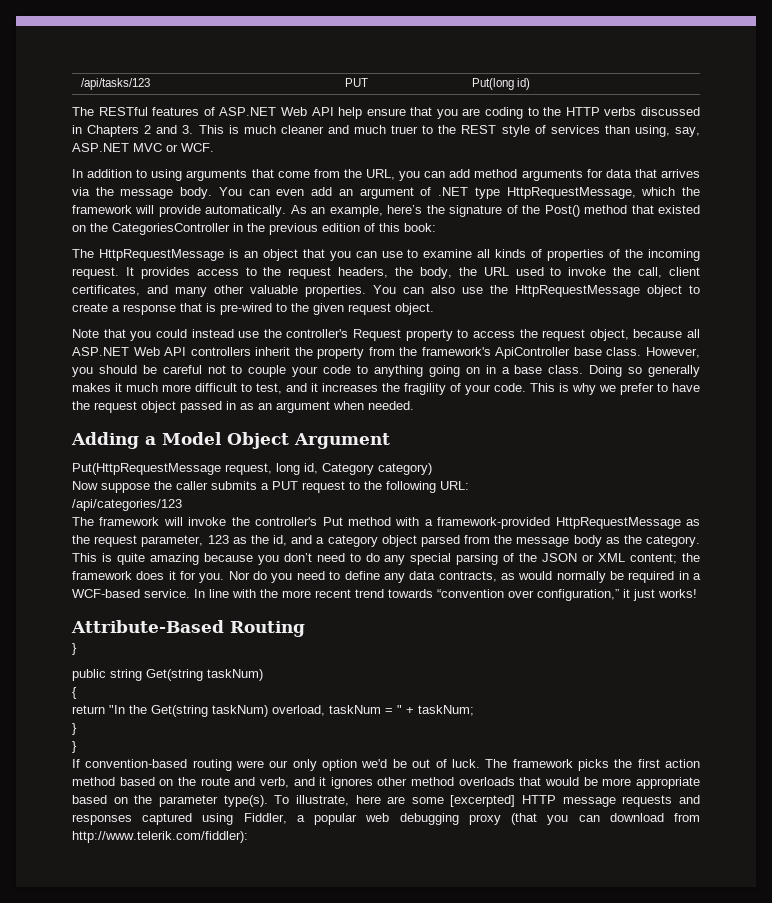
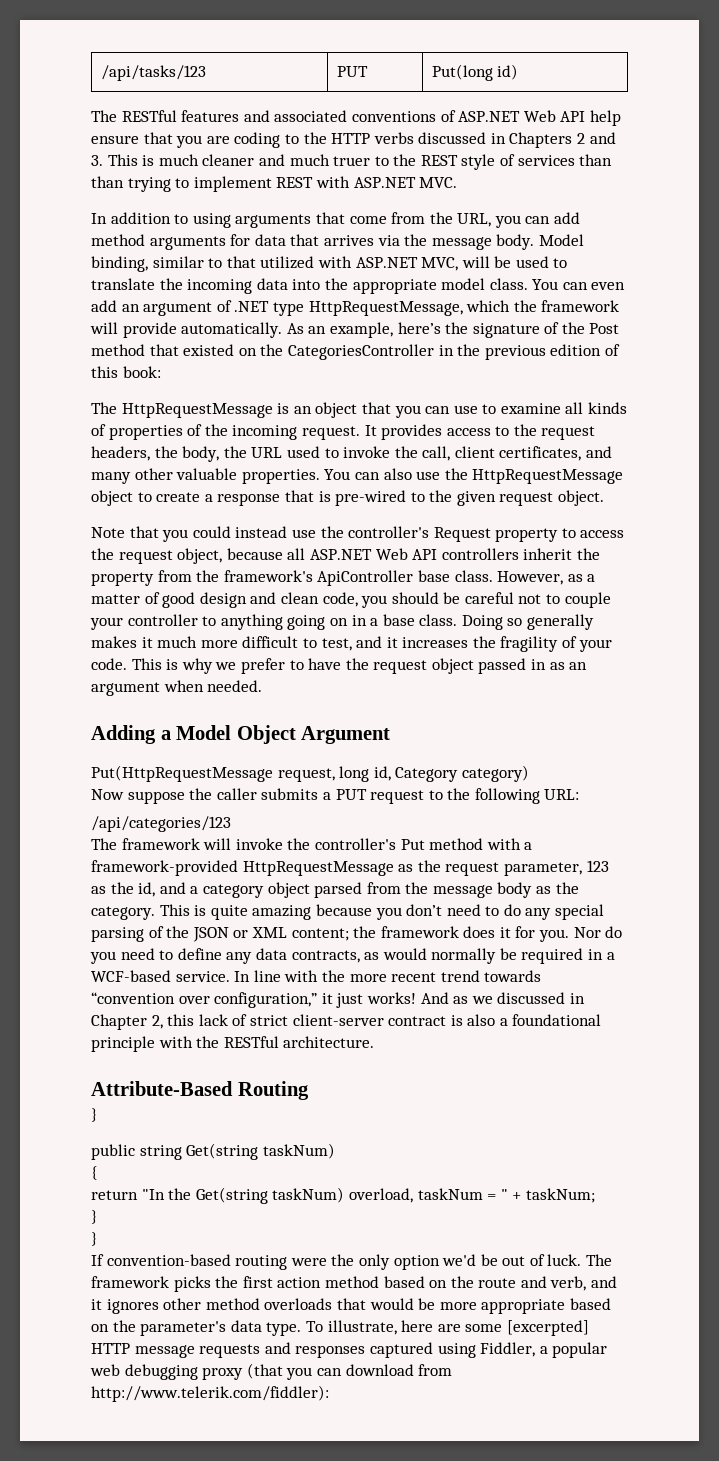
- The RESTful features of ASP.NET Web API help ensure that you are coding to the HTTP verbs discussed in Chapters 2 and 3. This is much cleaner and much truer to the REST style of services than using, say, ASP.NET MVC or WCF.
+ The RESTful features and associated conventions of ASP.NET Web API help ensure that you are coding to the HTTP verbs discussed in Chapters 2 and 3. This is much cleaner and much truer to the REST style of services than than trying to implement REST with ASP.NET MVC.
+ Model binding, similar to that utilized with ASP.NET MVC, will be used to translate the incoming data into the appropriate model class.
- As an example, here’s the signature of the Post() method that existed on the CategoriesController in the previous edition of this book:
+ As an example, here’s the signature of the Post method that existed on the CategoriesController in the previous edition of this book:
- However, you should be careful not to couple your code to anything going on in a base class.
+ However, as a matter of good design and clean code, you should be careful not to couple your controller to anything going on in a base class.
+ And as we discussed in Chapter 2, this lack of strict client-server contract is also a foundational principle with the RESTful architecture.
- If convention-based routing were our only option we'd be out of luck.
+ If convention-based routing were the only option we'd be out of luck.
- The framework picks the first action method based on the route and verb, and it ignores other method overloads that would be more appropriate based on the parameter type(s).
+ The framework picks the first action method based on the route and verb, and it ignores other method overloads that would be more appropriate based on the parameter's data type.

